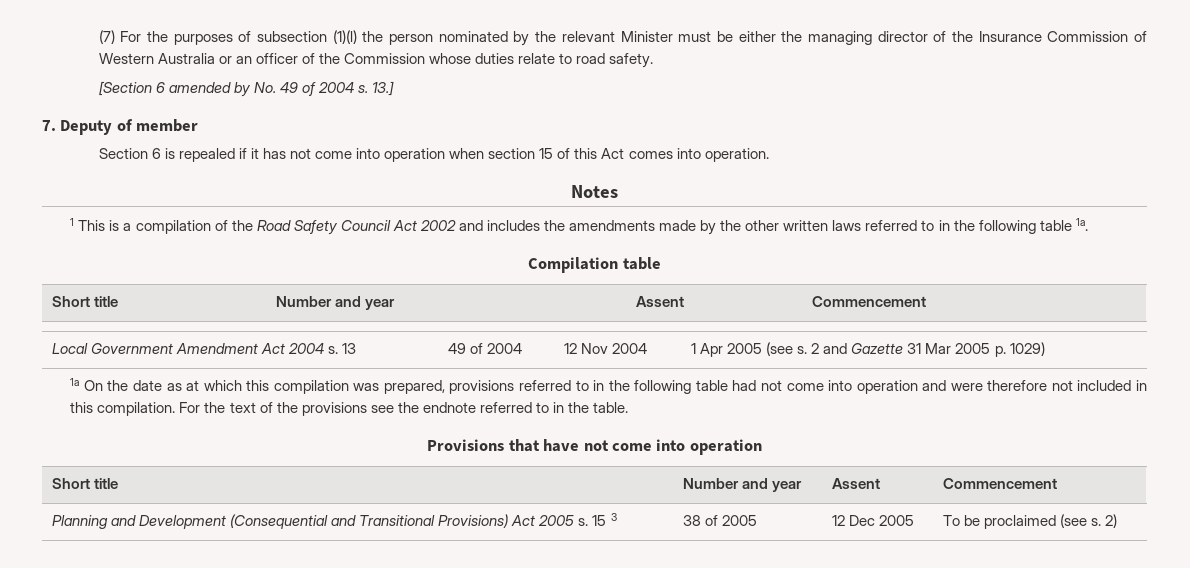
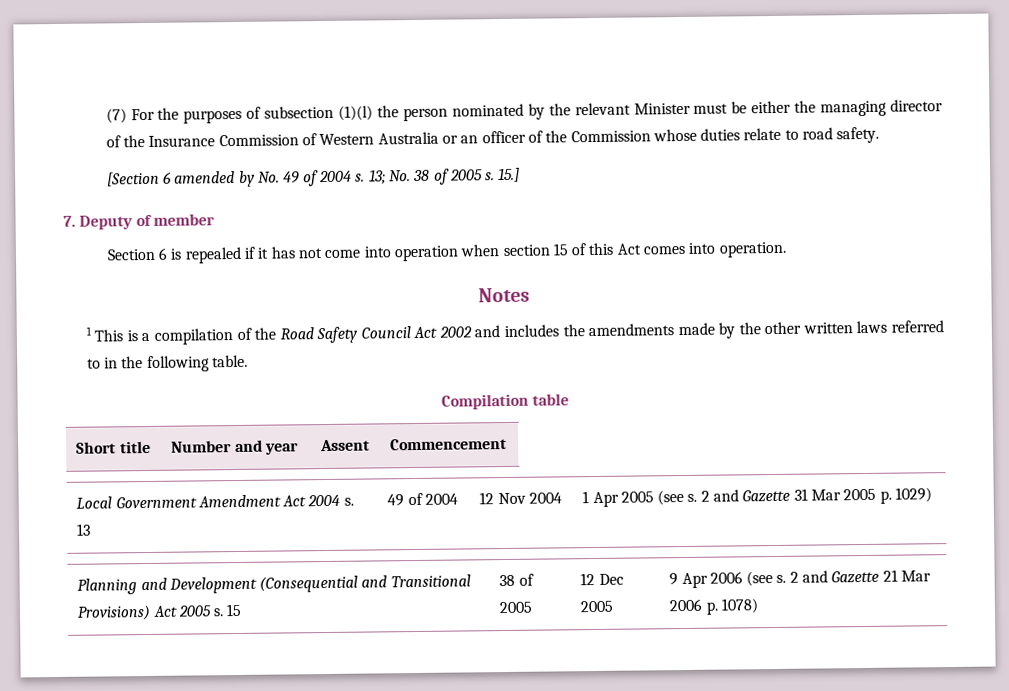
- 13.]
+ 13; No. 38 of 2005 s. 15.]
- 1 This is a compilation of the Road Safety Council Act 2002 and includes the amendments made by the other written laws referred to in the following table 1a.
+ 1 This is a compilation of the Road Safety Council Act 2002 and includes the amendments made by the other written laws referred to in the following table.
- 1a On the date as at which this compilation was prepared, provisions referred to in the following table had not come into operation and were therefore not included in this compilation. For the text of the provisions see the endnote referred to in the table.
- Provisions that have not come into operation
- Short title | Number and year | Assent | Commencement
- Planning and Development (Consequential and Transitional Provisions) Act 2005 s. 15 3 | 38 of 2005 | 12 Dec 2005 | To be proclaimed (see s. 2)
+ Planning and Development (Consequential and Transitional Provisions) Act 2005 s. 15 | 38 of 2005 | 12 Dec 2005 | 9 Apr 2006 (see s. 2 and Gazette 21 Mar 2006 p. 1078)

